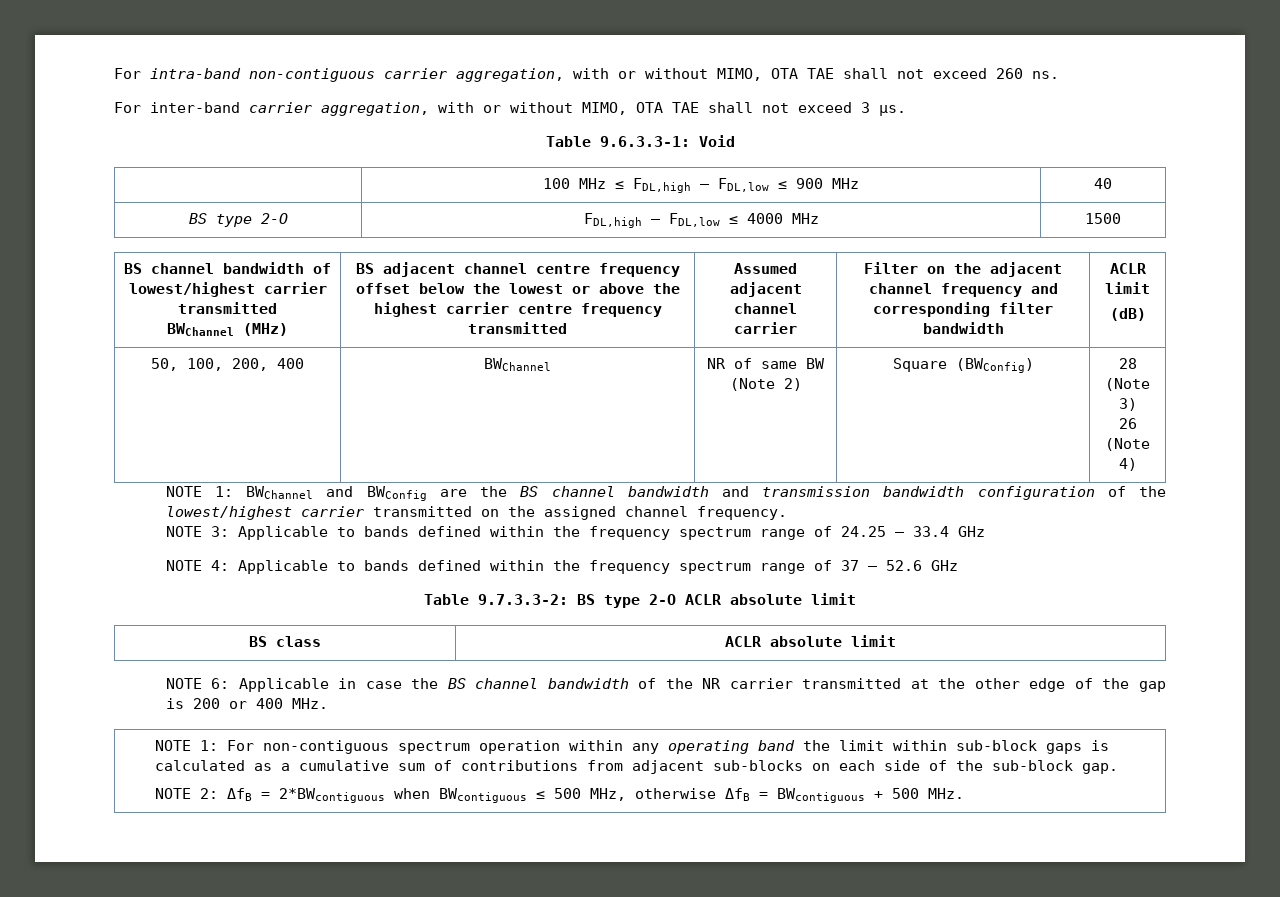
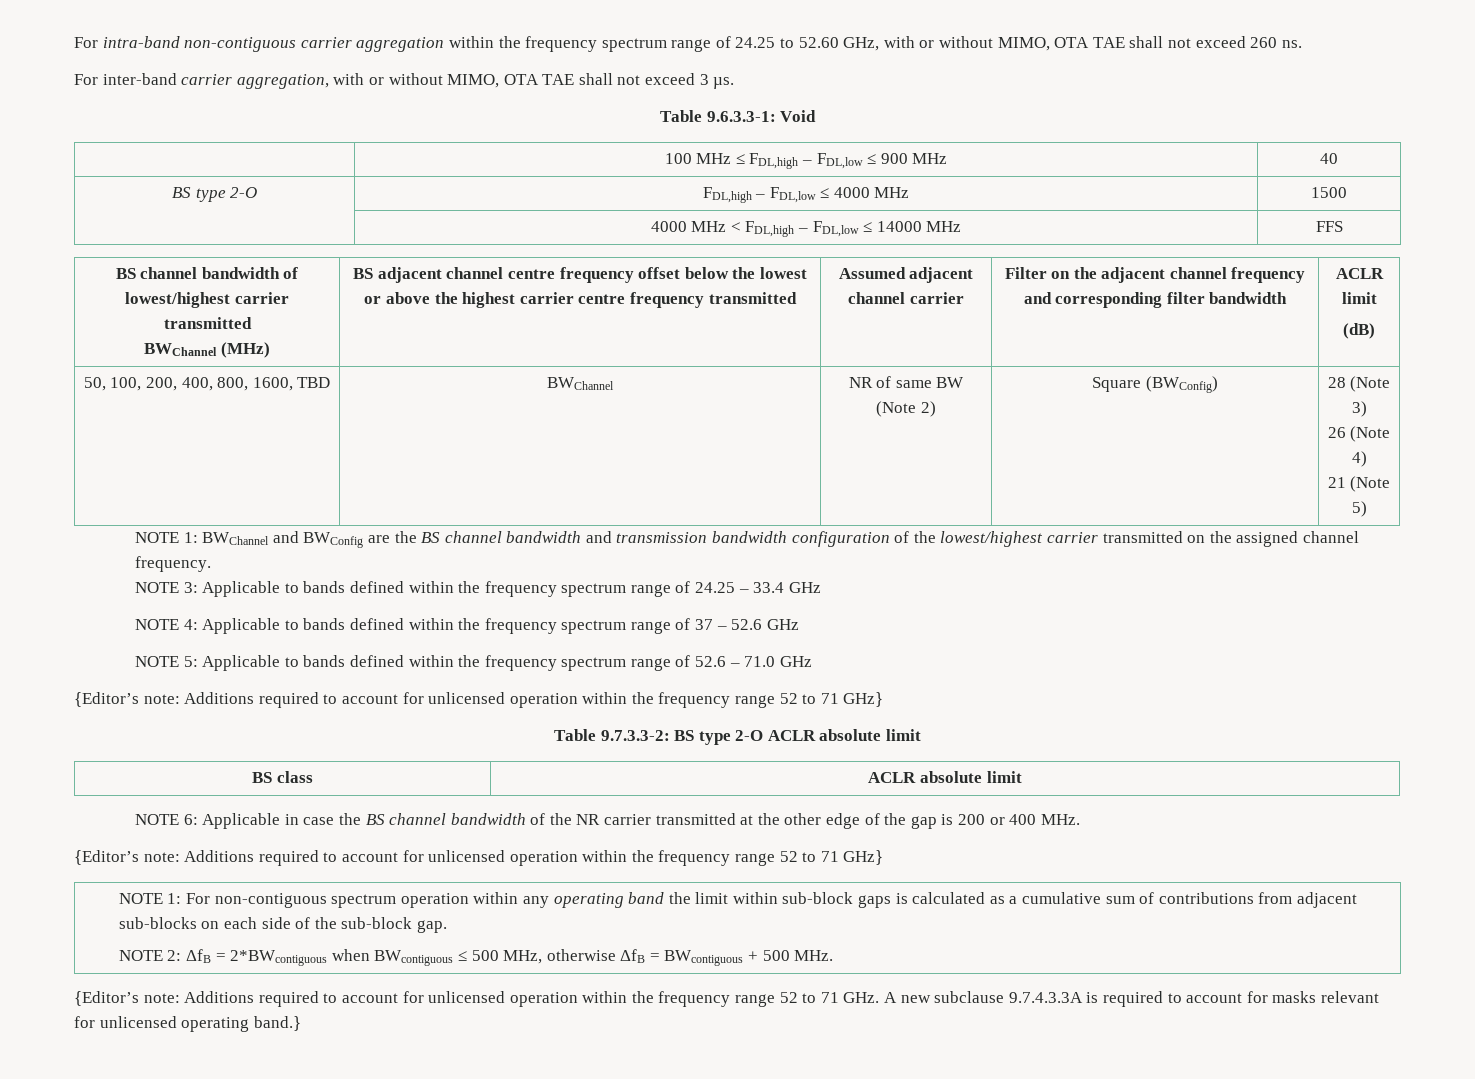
- For intra-band non-contiguous carrier aggregation, with or without MIMO, OTA TAE shall not exceed 260 ns.
+ For intra-band non-contiguous carrier aggregation within the frequency spectrum range of 24.25 to 52.60 GHz, with or without MIMO, OTA TAE shall not exceed 260 ns.
+ | 4000 MHz < FDL,high – FDL,low ≤ 14000 MHz | FFS
- 50, 100, 200, 400 | BWChannel | NR of same BW (Note 2) | Square (BWConfig) | 28 (Note 3)
+ 50, 100, 200, 400, 800, 1600, TBD | BWChannel | NR of same BW (Note 2) | Square (BWConfig) | 28 (Note 3)
  26 (Note 4)
+ 21 (Note 5)
+ NOTE 5: Applicable to bands defined within the frequency spectrum range of 52.6 – 71.0 GHz
+ {Editor’s note: Additions required to account for unlicensed operation within the frequency range 52 to 71 GHz}
  NOTE 6: Applicable in case the BS channel bandwidth of the NR carrier transmitted at the other edge of the gap is 200 or 400 MHz.
+ {Editor’s note: Additions required to account for unlicensed operation within the frequency range 52 to 71 GHz}
+ {Editor’s note: Additions required to account for unlicensed operation within the frequency range 52 to 71 GHz. A new subclause 9.7.4.3.3A is required to account for masks relevant for unlicensed operating band.}

